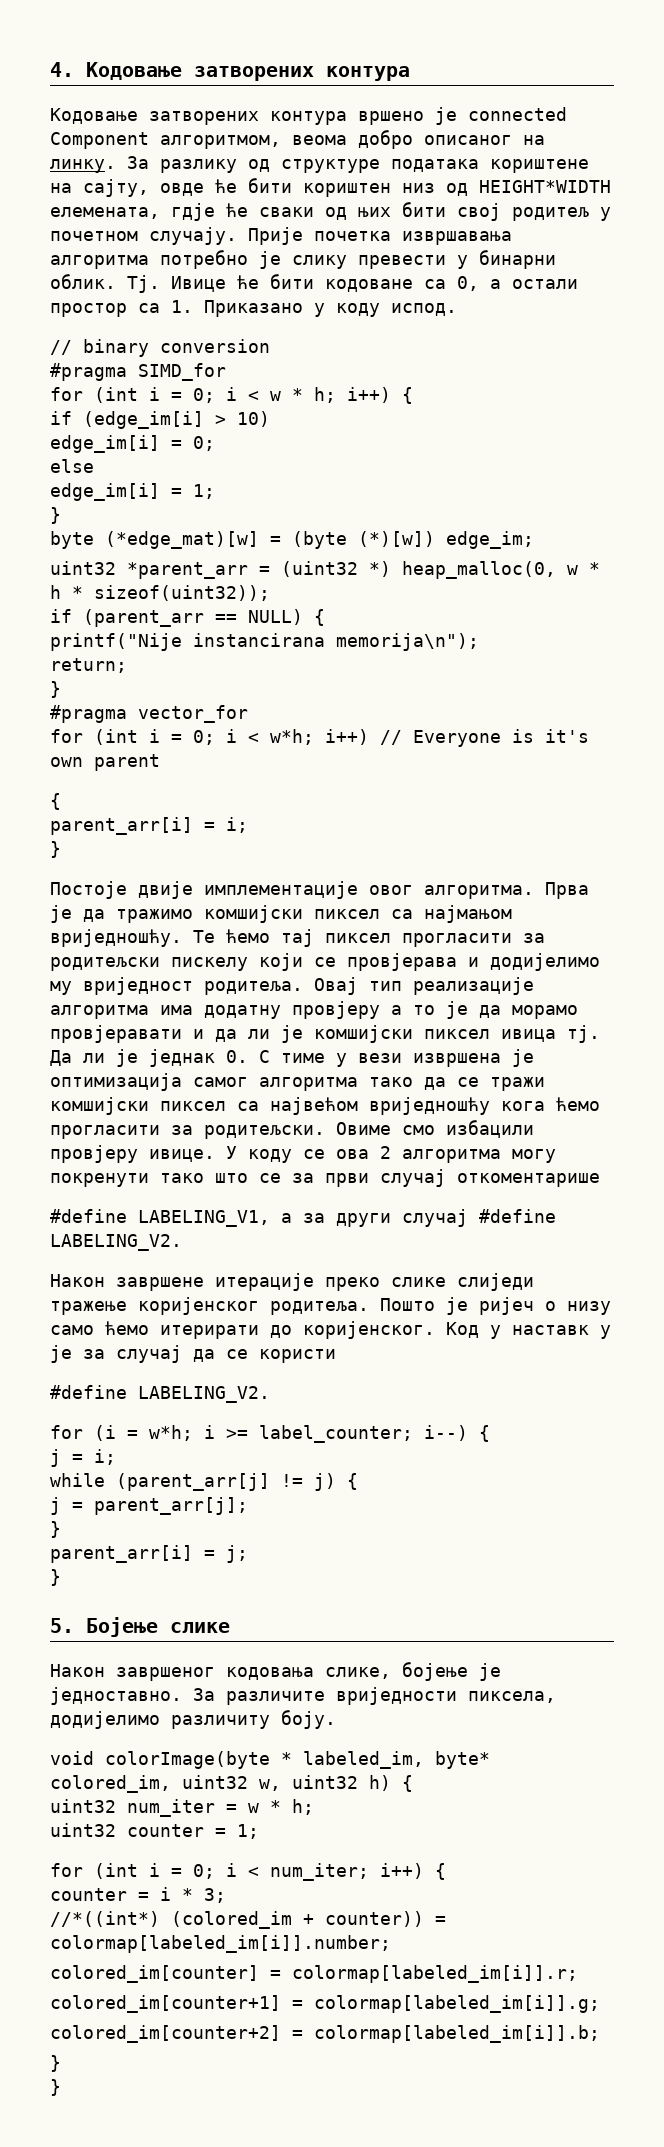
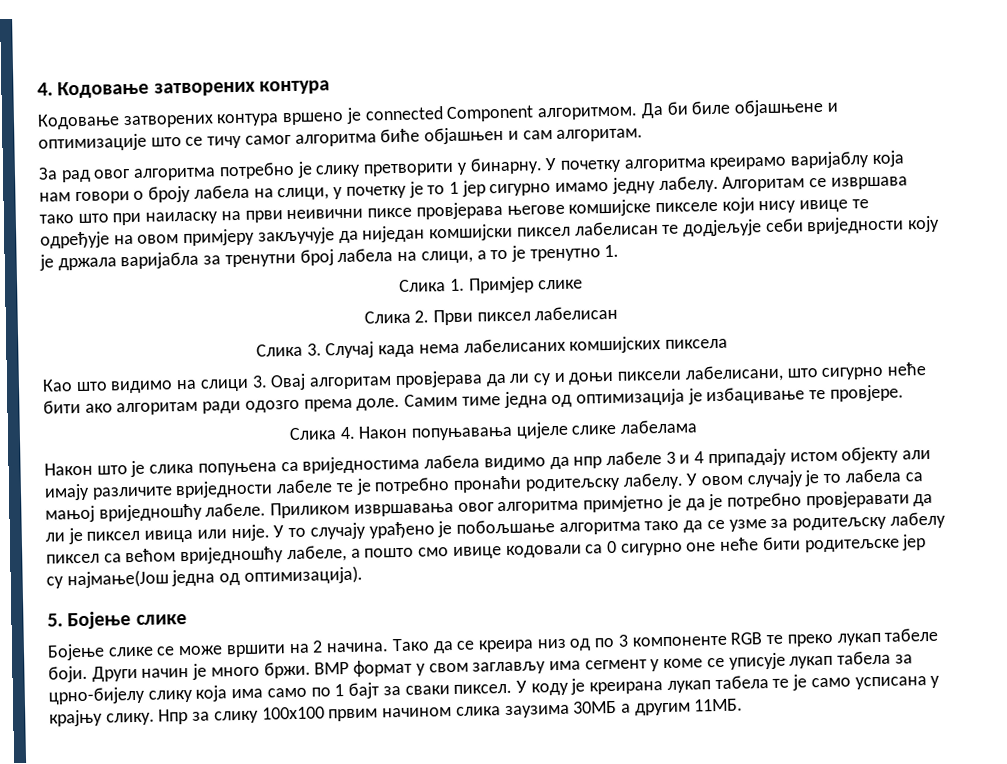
- Кодовање затворених контура вршено је connected Component алгоритмом, веома добро описаног на линку. За разлику од структуре података кориштене на сајту, овде ће бити кориштен низ од HEIGHT*WIDTH елемената, гдје ће сваки од њих бити свој родитељ у почетном случају. Прије почетка извршавања алгоритма потребно је слику превести у бинарни облик. Тј. Ивице ће бити кодоване са 0, а остали простор са 1. Приказано у коду испод.
- // binary conversion
- #pragma SIMD_for
- for (int i = 0; i < w * h; i++) {
- if (edge_im[i] > 10)
- edge_im[i] = 0;
- else
- edge_im[i] = 1;
- }
- byte (*edge_mat)[w] = (byte (*)[w]) edge_im;
- uint32 *parent_arr = (uint32 *) heap_malloc(0, w * h * sizeof(uint32));
- if (parent_arr == NULL) {
- printf("Nije instancirana memorija\n");
- return;
- }
- #pragma vector_for
- for (int i = 0; i < w*h; i++) // Everyone is it's own parent
- {
- parent_arr[i] = i;
- }
- Постоје двије имплементације овог алгоритма. Прва је да тражимо комшијски пиксел са најмањом вриједношћу. Те ћемо тај пиксел прогласити за родитељски пискелу који се провјерава и додијелимо му вриједност родитеља. Овај тип реализације алгоритма има додатну провјеру а то је да морамо провјеравати и да ли је комшијски пиксел ивица тј. Да ли је једнак 0. С тиме у вези извршена је оптимизација самог алгоритма тако да се тражи комшијски пиксел са највећом вриједношћу кога ћемо прогласити за родитељски. Овиме смо избацили провјеру ивице. У коду се ова 2 алгоритма могу покренути тако што се за први случај откоментарише
- #define LABELING_V1, а за други случај #define LABELING_V2.
- Након завршене итерације преко слике слиједи тражење коријенског родитеља. Пошто је ријеч о низу само ћемо итерирати до коријенског. Код у наставк у је за случај да се користи
- #define LABELING_V2.
- for (i = w*h; i >= label_counter; i--) {
- j = i;
- while (parent_arr[j] != j) {
- j = parent_arr[j];
- }
- parent_arr[i] = j;
- }
+ Кодовање затворених контура вршено је connected Component алгоритмом. Да би биле објашњене и оптимизације што се тичу самог алгоритма биће објашњен и сам алгоритам.
+ За рад овог алгоритма потребно је слику претворити у бинарну. У почетку алгоритма креирамо варијаблу која нам говори о броју лабела на слици, у почетку је то 1 јер сигурно имамо једну лабелу. Алгоритам се извршава тако што при наиласку на први неивични пиксе провјерава његове комшијске пикселе који нису ивице те одређује на овом примјеру закључује да ниједан комшијски пиксел лабелисан те додјељује себи вриједности коју је држала варијабла за тренутни број лабела на слици, а то је тренутно 1.
+ Слика 1. Примјер слике
+ Слика 2. Први пиксел лабелисан
+ Слика 3. Случај када нема лабелисаних комшијских пиксела
+ Као што видимо на слици 3. Овај алгоритам провјерава да ли су и доњи пиксели лабелисани, што сигурно неће бити ако алгоритам ради одозго према доле. Самим тиме једна од оптимизација је избацивање те провјере.
+ Слика 4. Након попуњавања цијеле слике лабелама
+ Након што је слика попуњена са вриједностима лабела видимо да нпр лабеле 3 и 4 припадају истом објекту али имају различите вриједности лабеле те је потребно пронаћи родитељску лабелу. У овом случају је то лабела са мањој вриједношћу лабеле. Приликом извршавања овог алгоритма примјетно је да је потребно провјеравати да ли је пиксел ивица или није. У то случају урађено је побољшање алгоритма тако да се узме за родитељску лабелу пиксел са већом вриједношћу лабеле, а пошто смо ивице кодовали са 0 сигурно оне неће бити родитељске јер су најмање(Још једна од оптимизација).
  5. Бојење слике
- Након завршеног кодовања слике, бојење је једноставно. За различите вриједности пиксела, додијелимо различиту боју.
- void colorImage(byte * labeled_im, byte* colored_im, uint32 w, uint32 h) {
- uint32 num_iter = w * h;
- uint32 counter = 1;
- for (int i = 0; i < num_iter; i++) {
- counter = i * 3;
- //*((int*) (colored_im + counter)) = colormap[labeled_im[i]].number;
- colored_im[counter] = colormap[labeled_im[i]].r;
- colored_im[counter+1] = colormap[labeled_im[i]].g;
- colored_im[counter+2] = colormap[labeled_im[i]].b;
- }
- }
+ Бојење слике се може вршити на 2 начина. Тако да се креира низ од по 3 компоненте RGB те преко лукап табеле боји. Други начин је много бржи. BMP формат у свом заглављу има сегмент у коме се уписује лукап табела за црно-бијелу слику која има само по 1 бајт за сваки пиксел. У коду је креирана лукап табела те је само усписана у крајњу слику. Нпр за слику 100х100 првим начином слика заузима 30МБ а другим 11МБ.

